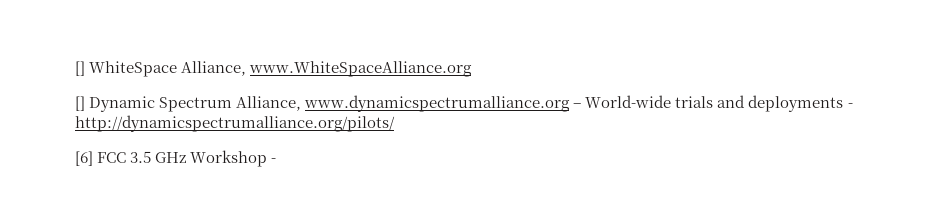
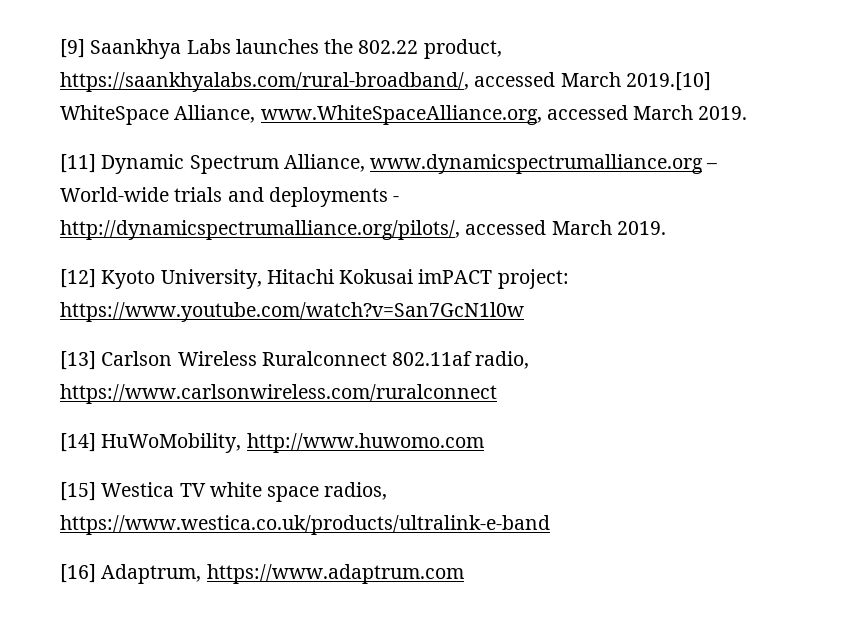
- [] WhiteSpace Alliance, www.WhiteSpaceAlliance.org
- [] Dynamic Spectrum Alliance, www.dynamicspectrumalliance.org – World-wide trials and deployments - http://dynamicspectrumalliance.org/pilots/
- [6] FCC 3.5 GHz Workshop -
+ [9] Saankhya Labs launches the 802.22 product, https://saankhyalabs.com/rural-broadband/, accessed March 2019.[10] WhiteSpace Alliance, www.WhiteSpaceAlliance.org, accessed March 2019.
+ [11] Dynamic Spectrum Alliance, www.dynamicspectrumalliance.org – World-wide trials and deployments - http://dynamicspectrumalliance.org/pilots/, accessed March 2019.
+ [12] Kyoto University, Hitachi Kokusai imPACT project: https://www.youtube.com/watch?v=San7GcN1l0w
+ [13] Carlson Wireless Ruralconnect 802.11af radio, https://www.carlsonwireless.com/ruralconnect
+ [14] HuWoMobility, http://www.huwomo.com
+ [15] Westica TV white space radios, https://www.westica.co.uk/products/ultralink-e-band
+ [16] Adaptrum, https://www.adaptrum.com

